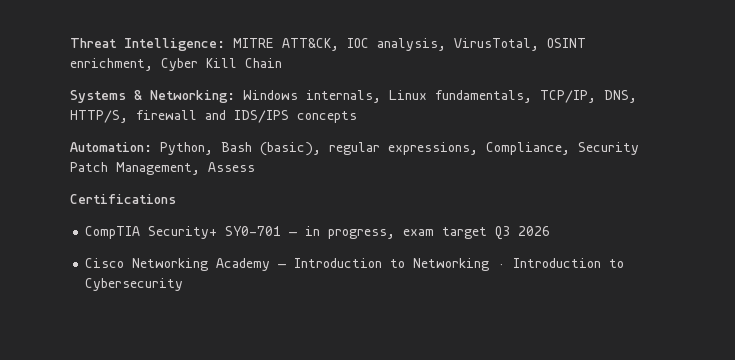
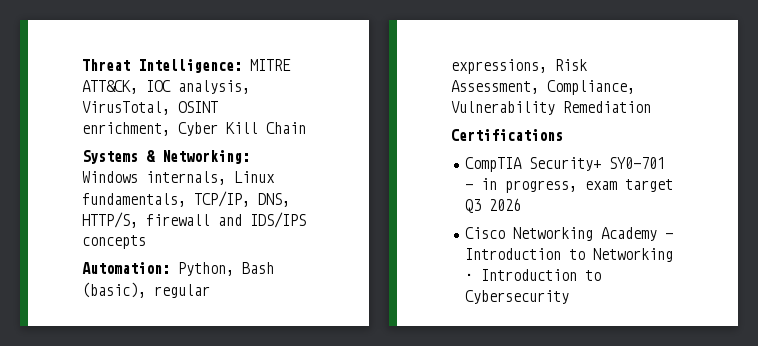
- Automation: Python, Bash (basic), regular expressions, Compliance, Security Patch Management, Assess
+ Automation: Python, Bash (basic), regular expressions, Risk Assessment, Compliance, Vulnerability Remediation

